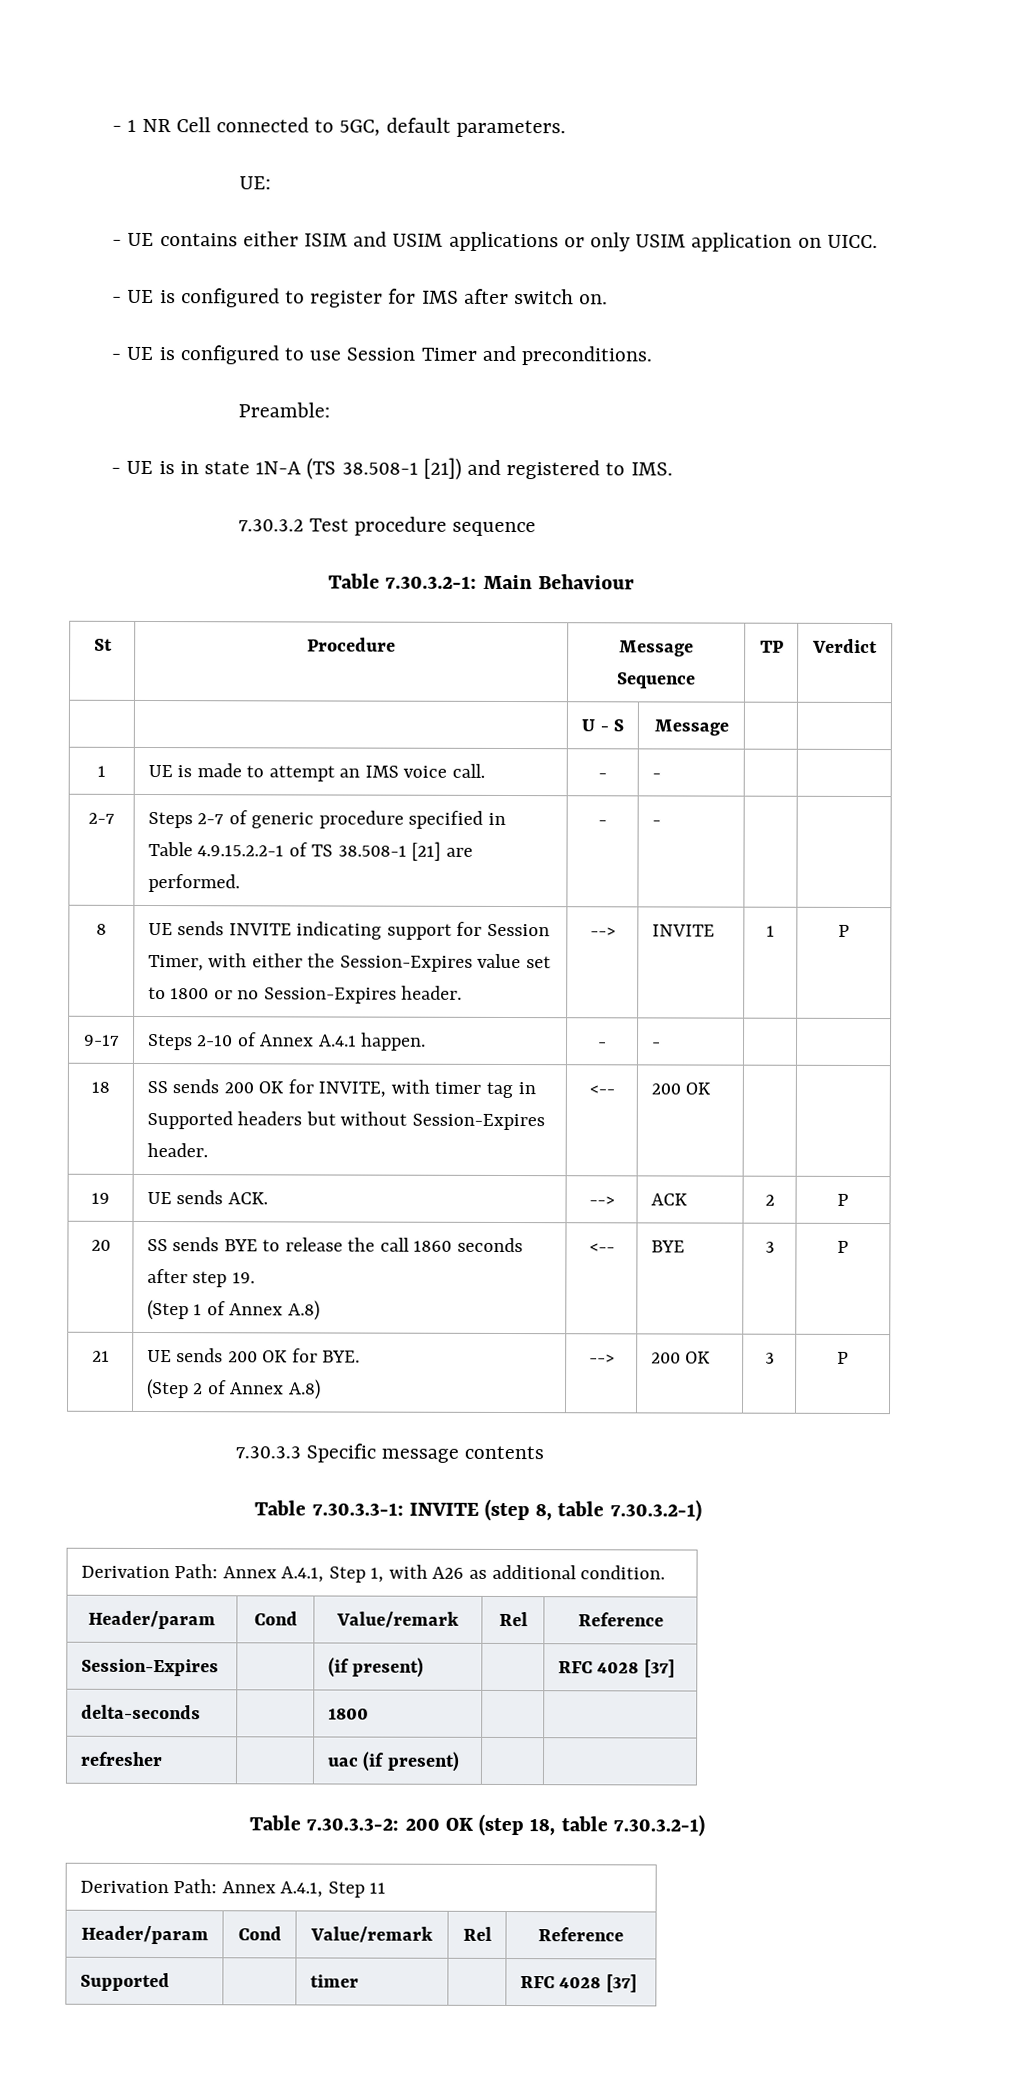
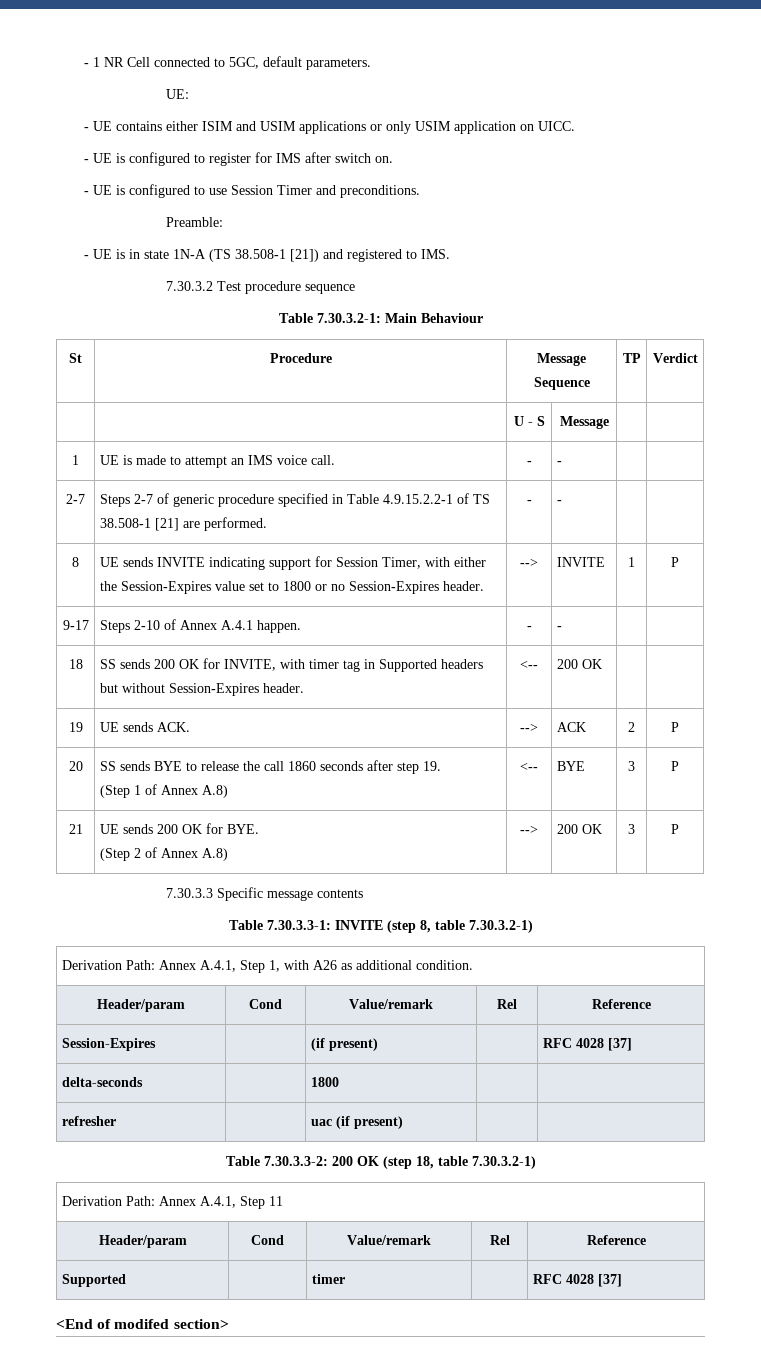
+ <End of modifed section>

